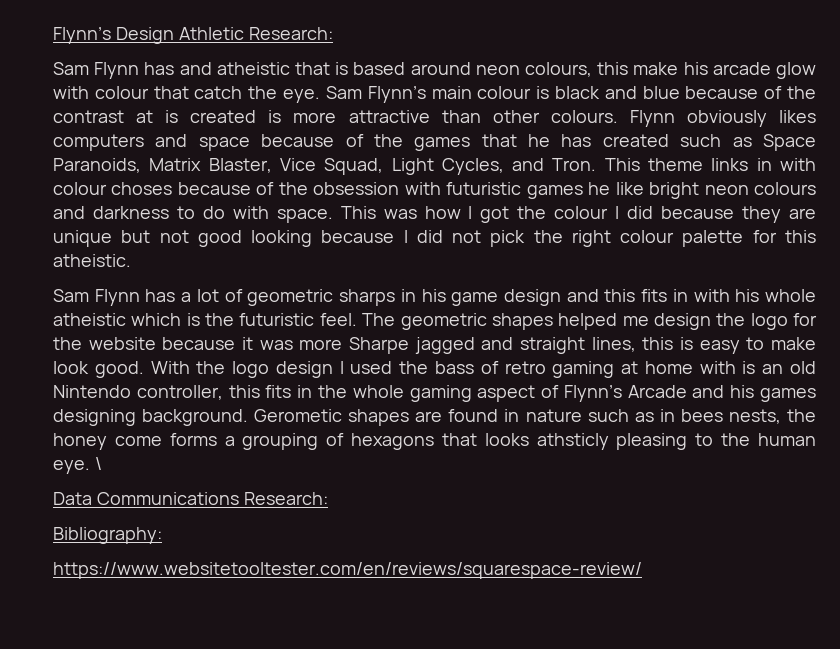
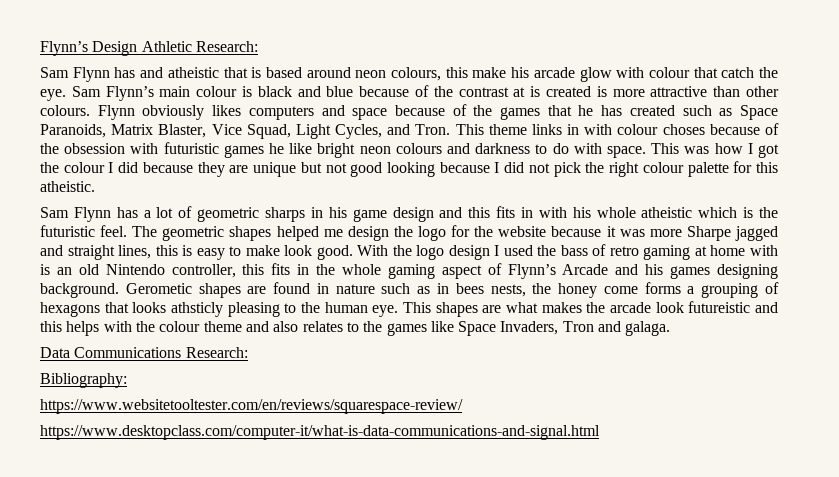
- \
+ This shapes are what makes the arcade look futureistic and this helps with the colour theme and also relates to the games like Space Invaders, Tron and galaga.
+ https://www.desktopclass.com/computer-it/what-is-data-communications-and-signal.html

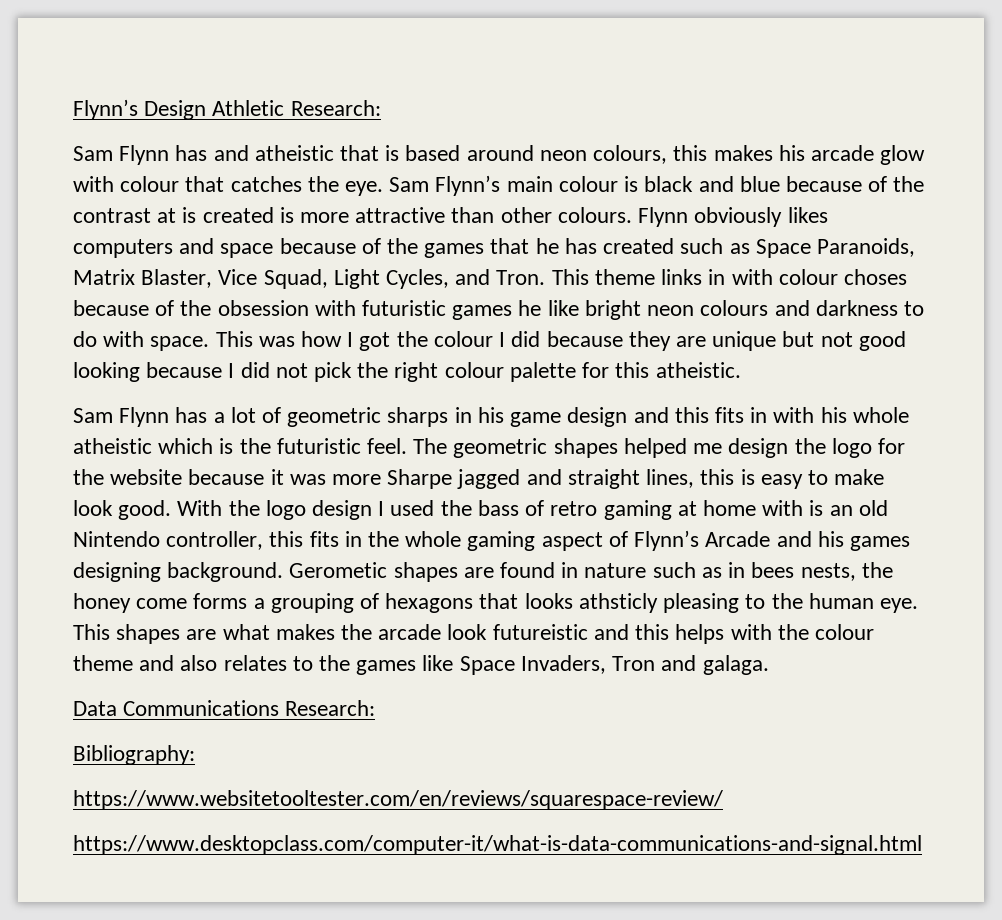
- Sam Flynn has and atheistic that is based around neon colours, this make his arcade glow with colour that catch the eye.
+ Sam Flynn has and atheistic that is based around neon colours, this makes his arcade glow with colour that catches the eye.

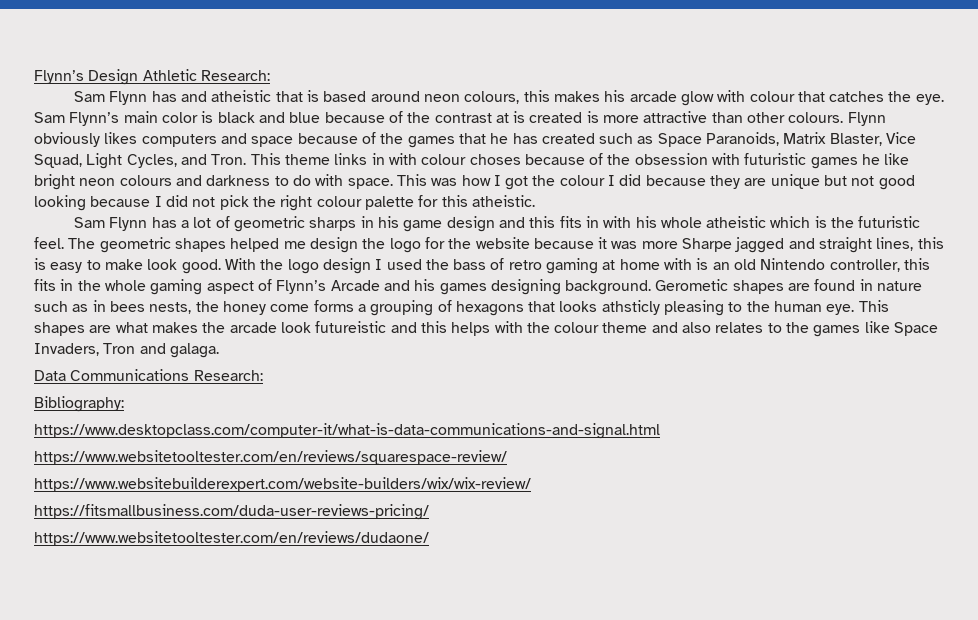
- Sam Flynn’s main colour is black and blue because of the contrast at is created is more attractive than other colours.
+ Sam Flynn’s main color is black and blue because of the contrast at is created is more attractive than other colours.
+ https://www.desktopclass.com/computer-it/what-is-data-communications-and-signal.html
- https://www.desktopclass.com/computer-it/what-is-data-communications-and-signal.html
+ https://www.websitebuilderexpert.com/website-builders/wix/wix-review/
+ https://fitsmallbusiness.com/duda-user-reviews-pricing/
+ https://www.websitetooltester.com/en/reviews/dudaone/

